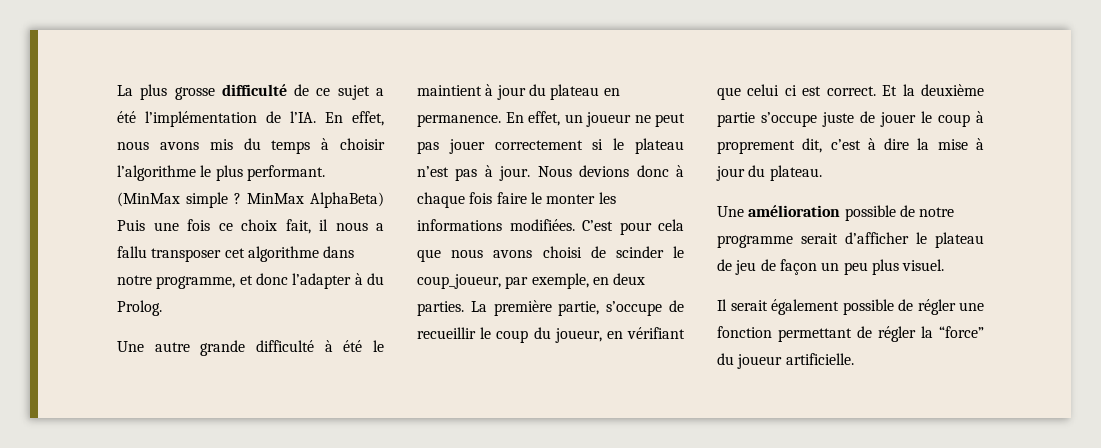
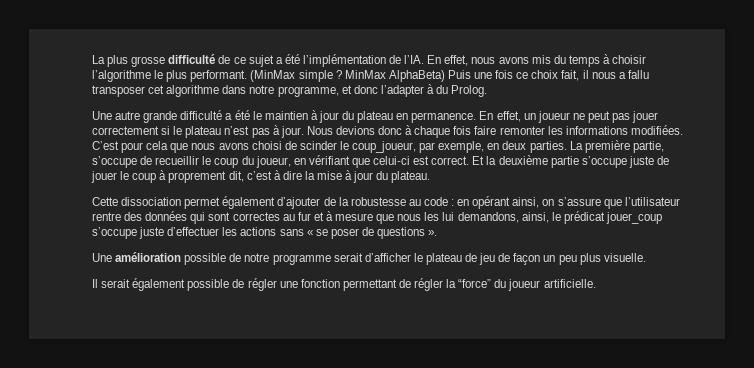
- Une autre grande difficulté à été le maintient à jour du plateau en permanence.
+ Une autre grande difficulté a été le maintien à jour du plateau en permanence.
- Nous devions donc à chaque fois faire le monter les informations modifiées.
+ Nous devions donc à chaque fois faire remonter les informations modifiées.
- La première partie, s’occupe de recueillir le coup du joueur, en vérifiant que celui ci est correct.
+ La première partie, s’occupe de recueillir le coup du joueur, en vérifiant que celui-ci est correct.
+ Cette dissociation permet également d’ajouter de la robustesse au code : en opérant ainsi, on s’assure que l’utilisateur rentre des données qui sont correctes au fur et à mesure que nous les lui demandons, ainsi, le prédicat jouer_coup s’occupe juste d’effectuer les actions sans « se poser de questions ».
- Une amélioration possible de notre programme serait d’afficher le plateau de jeu de façon un peu plus visuel.
+ Une amélioration possible de notre programme serait d’afficher le plateau de jeu de façon un peu plus visuelle.

